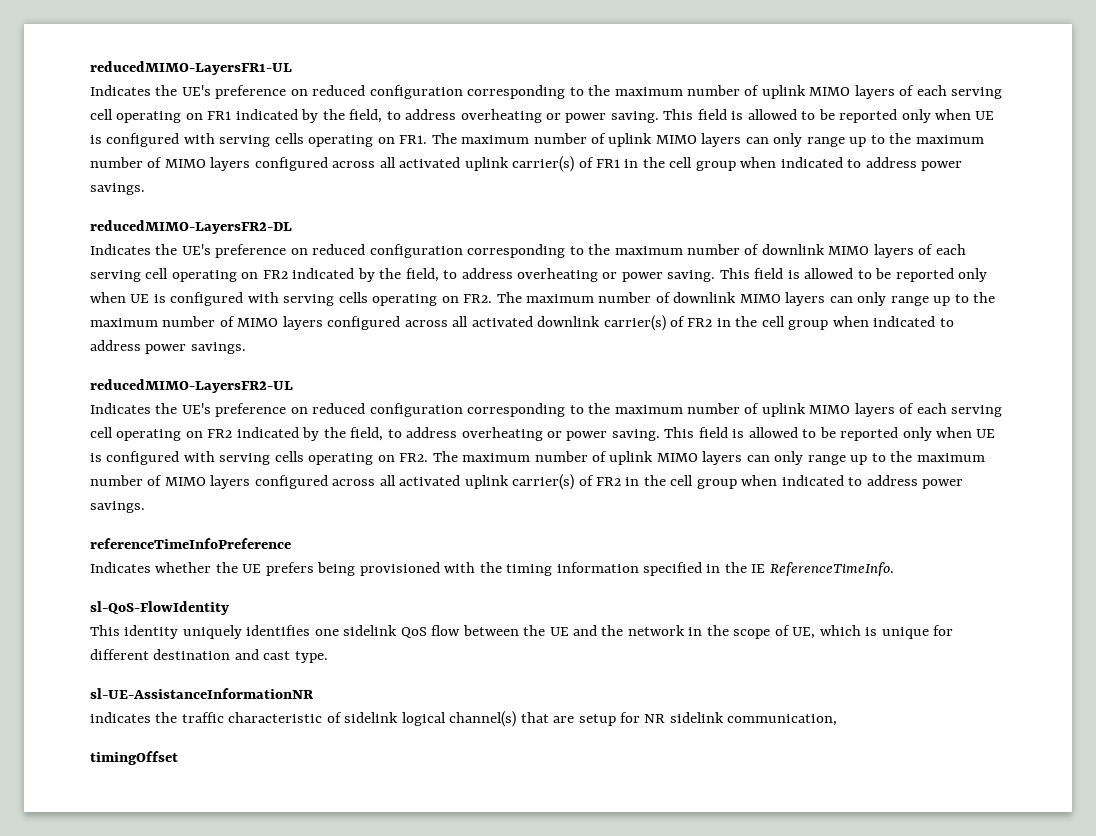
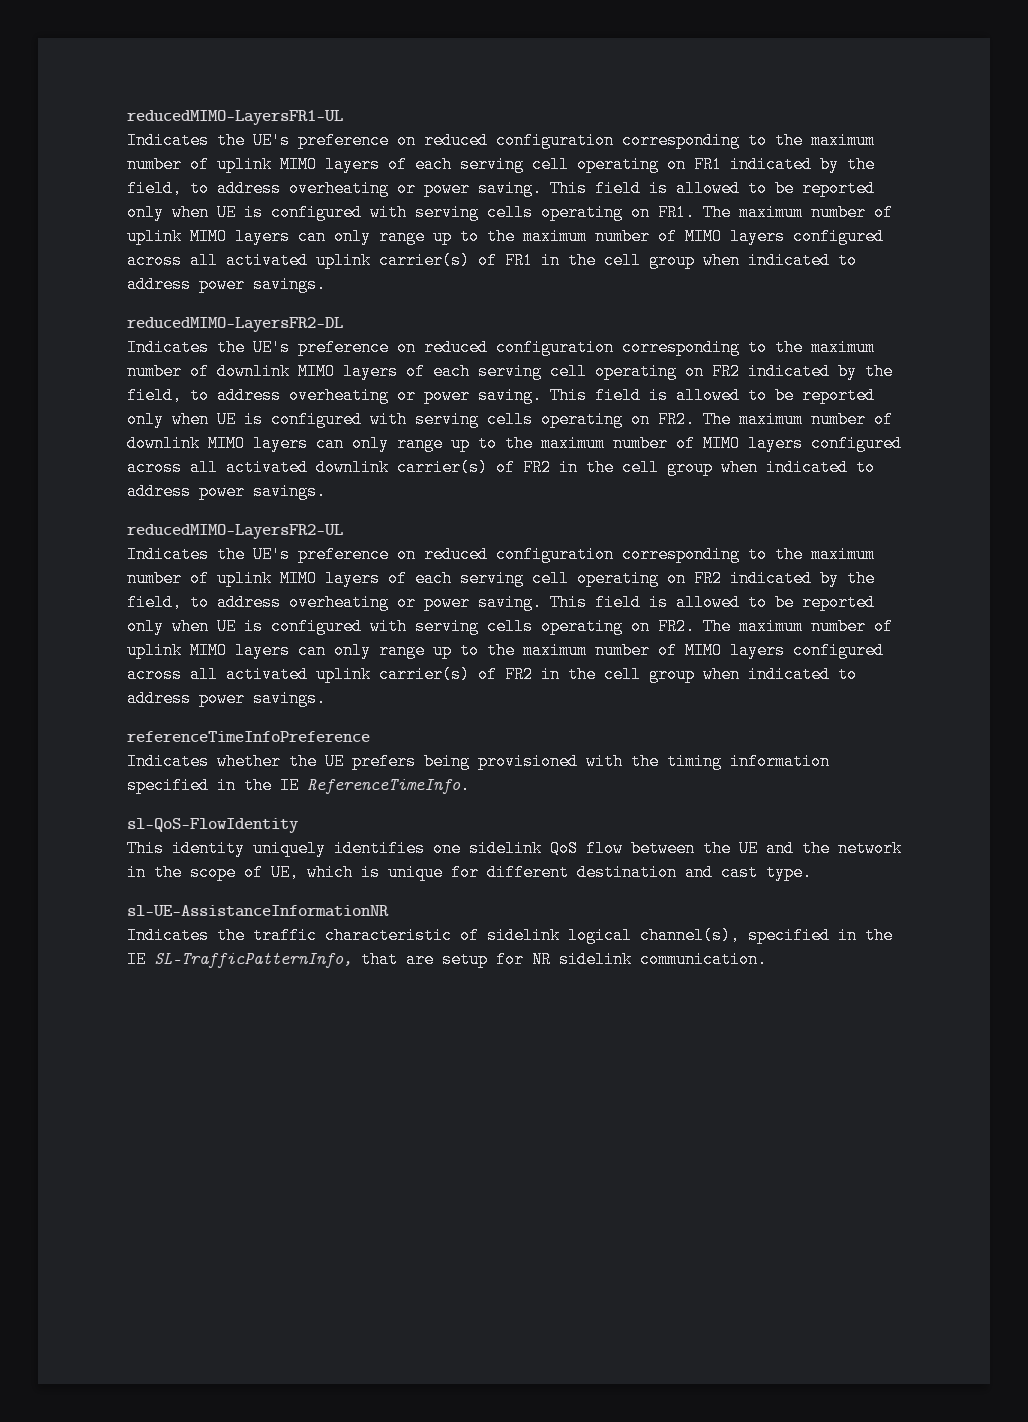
- indicates the traffic characteristic of sidelink logical channel(s) that are setup for NR sidelink communication,
- timingOffset
+ Indicates the traffic characteristic of sidelink logical channel(s), specified in the IE SL-TrafficPatternInfo, that are setup for NR sidelink communication.

